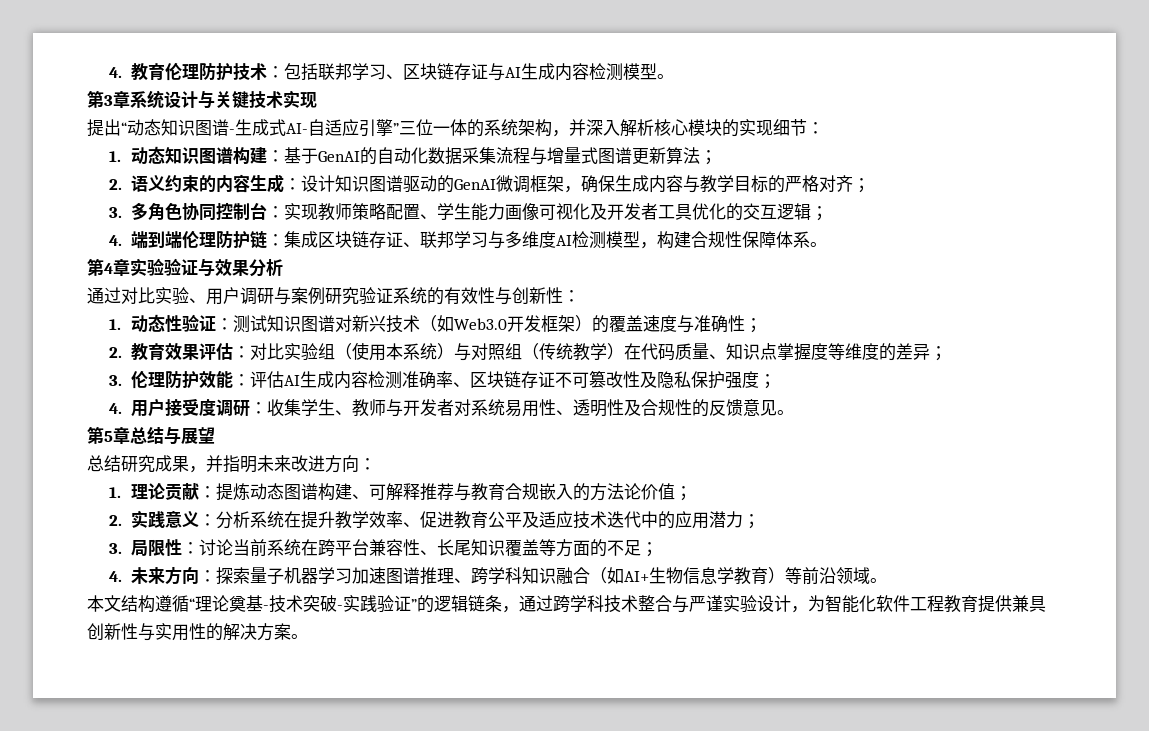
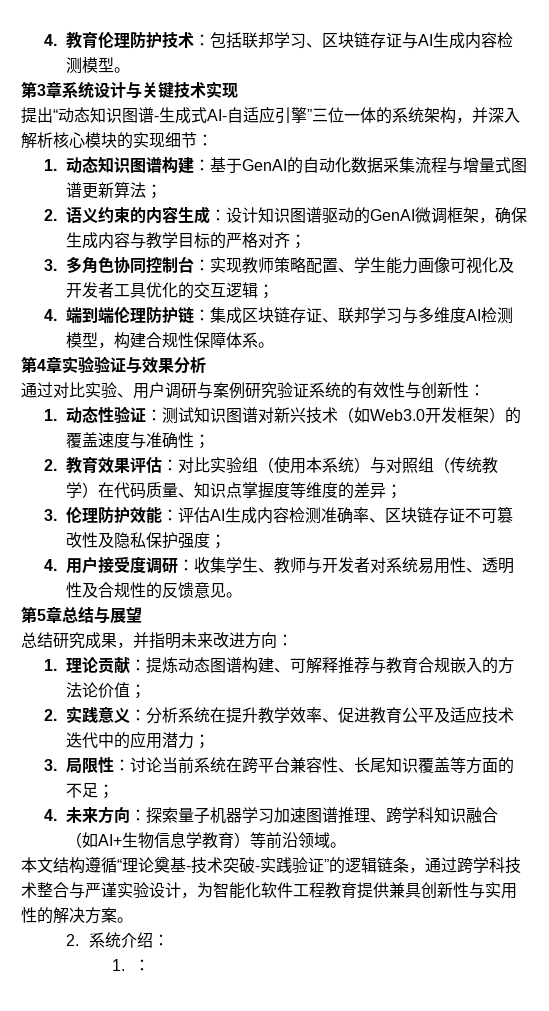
+ 2.系统介绍：
+ 1.：

